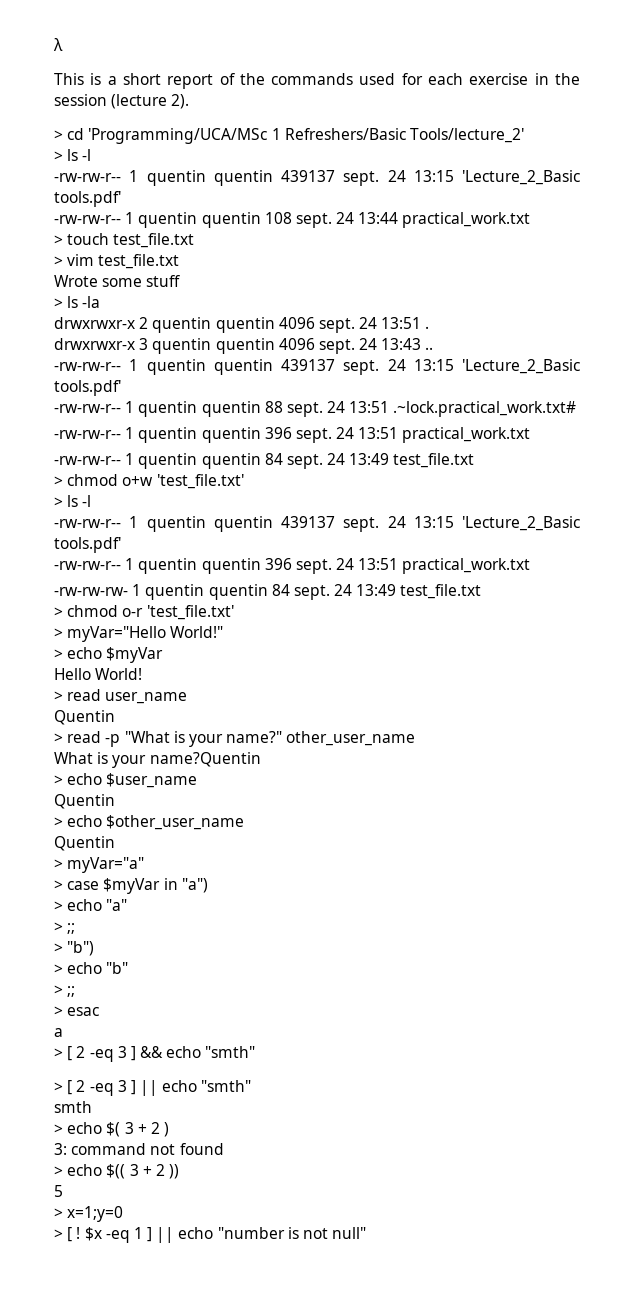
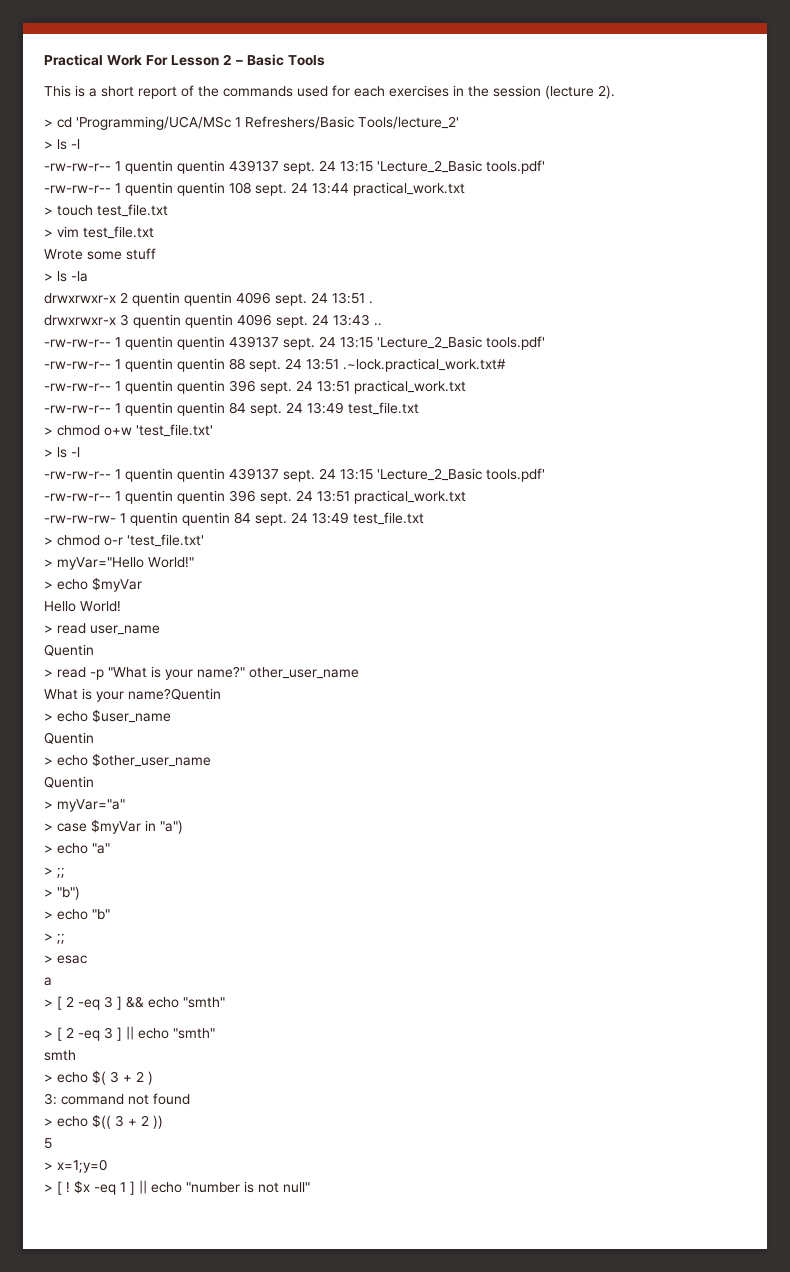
- λ
+ Practical Work For Lesson 2 – Basic Tools
- This is a short report of the commands used for each exercise in the session (lecture 2).
+ This is a short report of the commands used for each exercises in the session (lecture 2).

